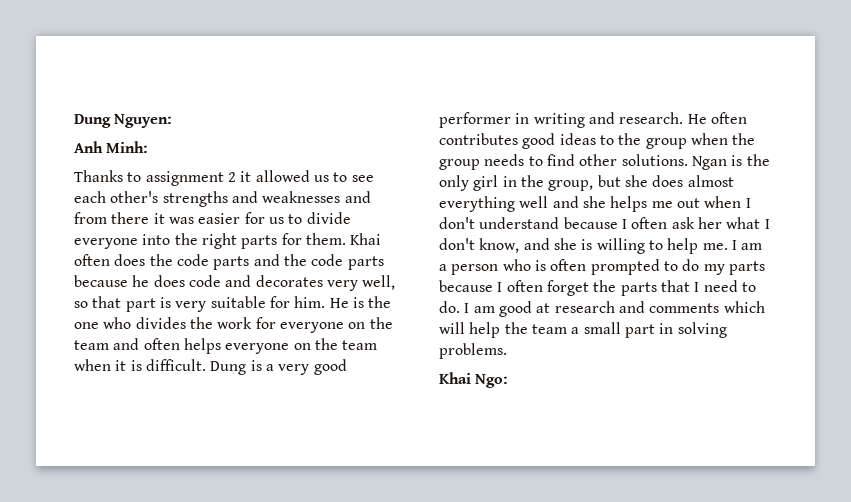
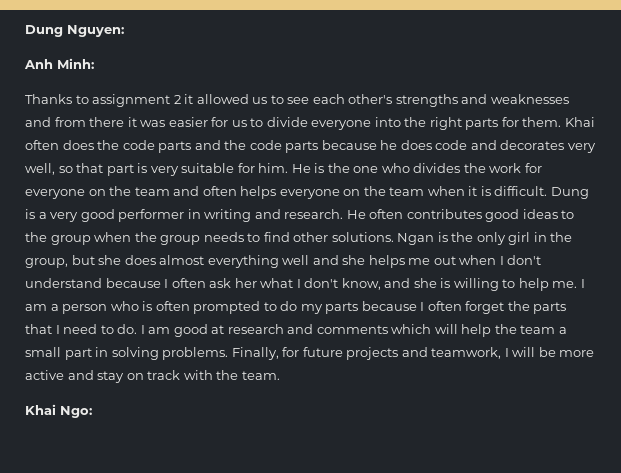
+ Finally, for future projects and teamwork, I will be more active and stay on track with the team.

